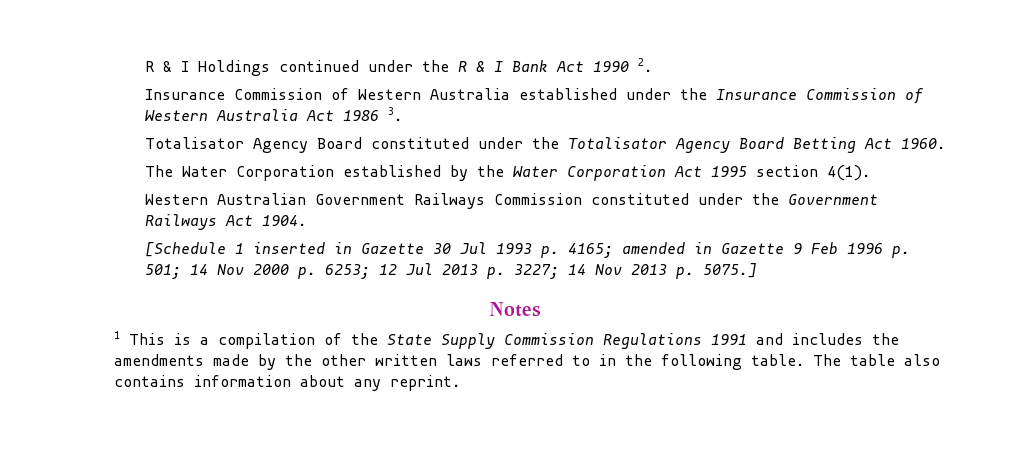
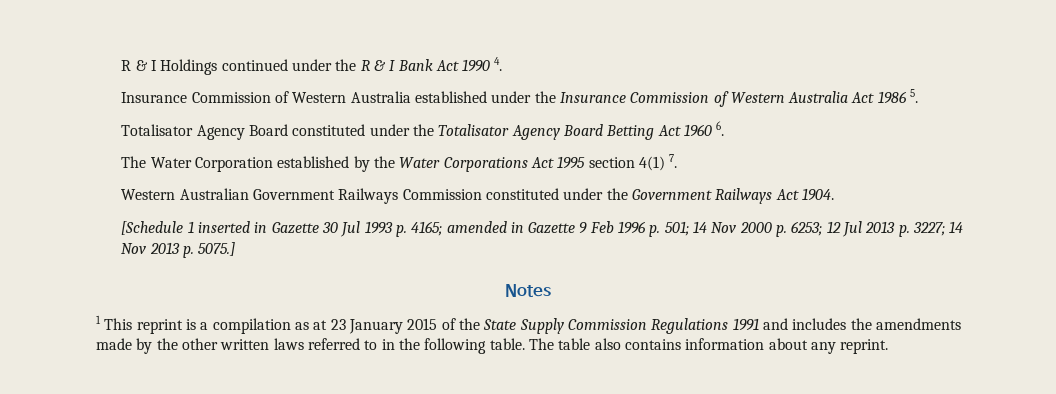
- R & I Holdings continued under the R & I Bank Act 1990 2.
+ R & I Holdings continued under the R & I Bank Act 1990 4.
- Insurance Commission of Western Australia established under the Insurance Commission of Western Australia Act 1986 3.
+ Insurance Commission of Western Australia established under the Insurance Commission of Western Australia Act 1986 5.
- Totalisator Agency Board constituted under the Totalisator Agency Board Betting Act 1960.
+ Totalisator Agency Board constituted under the Totalisator Agency Board Betting Act 1960 6.
- The Water Corporation established by the Water Corporation Act 1995 section 4(1).
+ The Water Corporation established by the Water Corporations Act 1995 section 4(1) 7.
- 1 This is a compilation of the State Supply Commission Regulations 1991 and includes the amendments made by the other written laws referred to in the following table.
+ 1 This reprint is a compilation as at 23 January 2015 of the State Supply Commission Regulations 1991 and includes the amendments made by the other written laws referred to in the following table.

